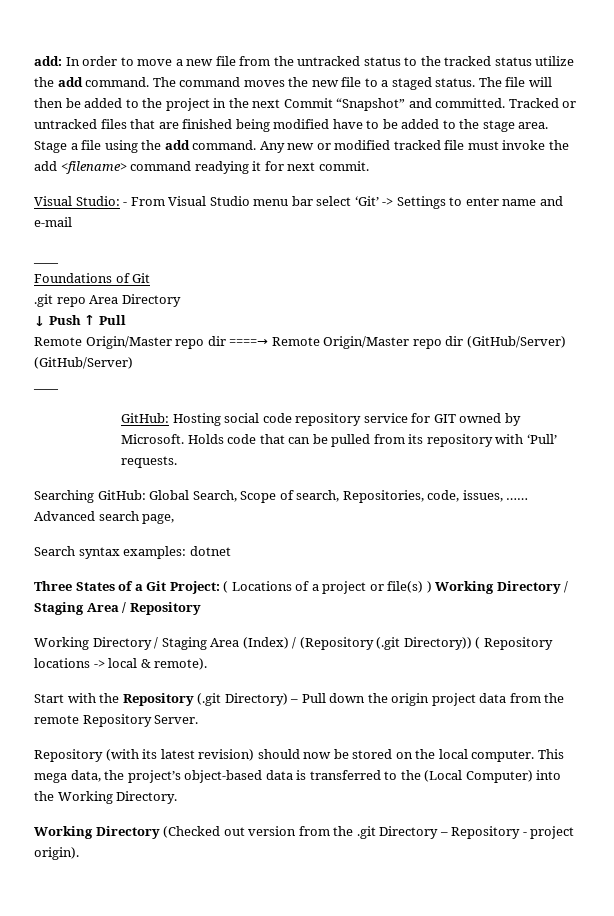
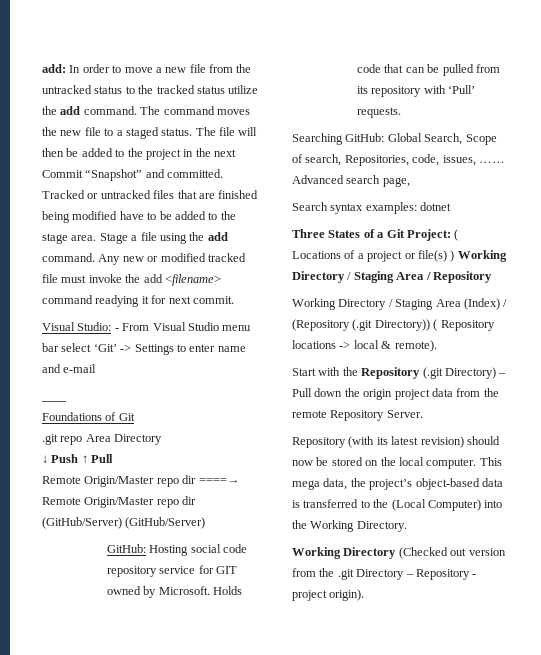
  Remote Origin/Master repo dir ====→ Remote Origin/Master repo dir (GitHub/Server) (GitHub/Server)
- ____

